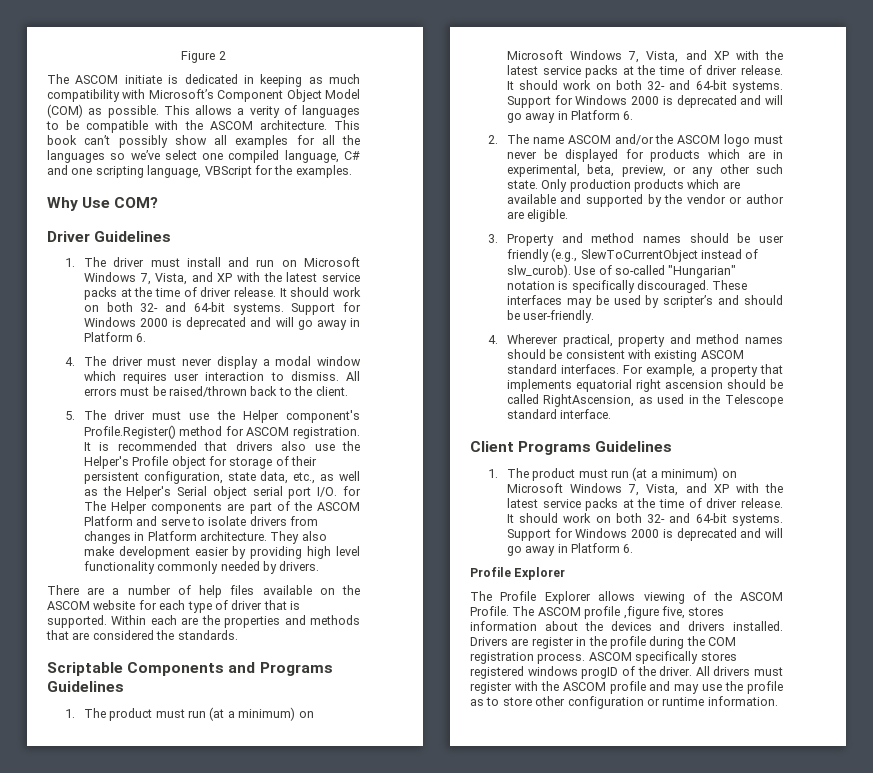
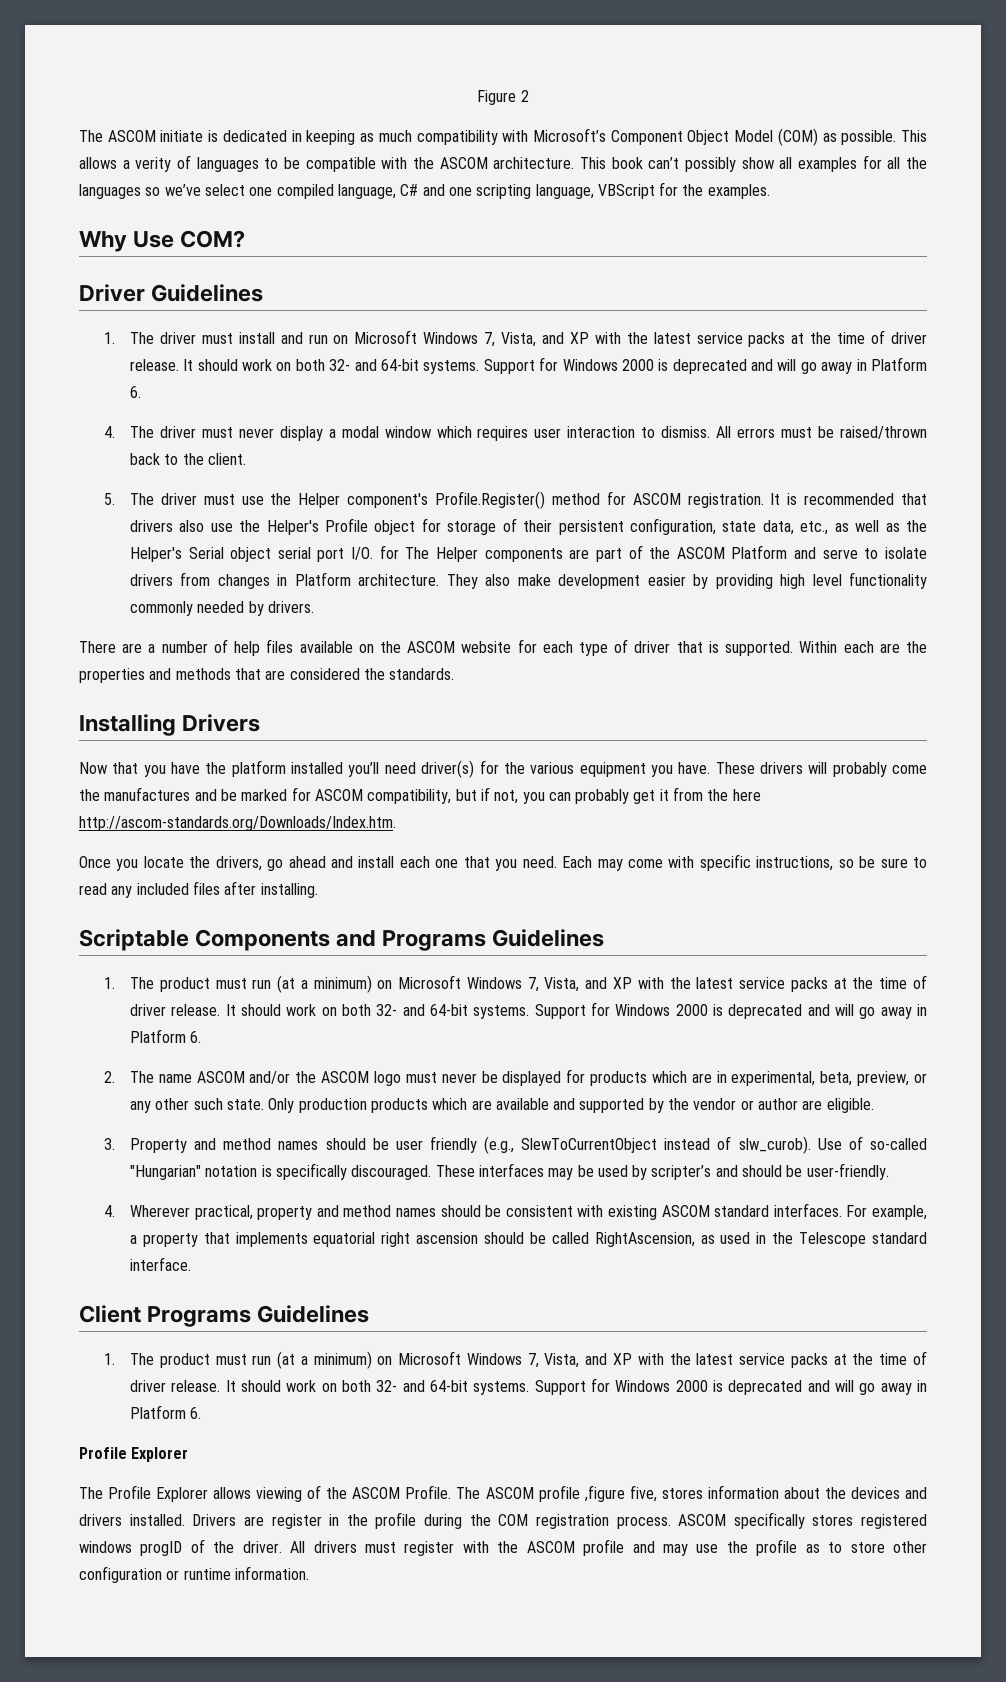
+ Installing Drivers
+ Now that you have the platform installed you’ll need driver(s) for the various equipment you have. These drivers will probably come the manufactures and be marked for ASCOM compatibility, but if not, you can probably get it from the here http://ascom-standards.org/Downloads/Index.htm.
+ Once you locate the drivers, go ahead and install each one that you need. Each may come with specific instructions, so be sure to read any included files after installing.

